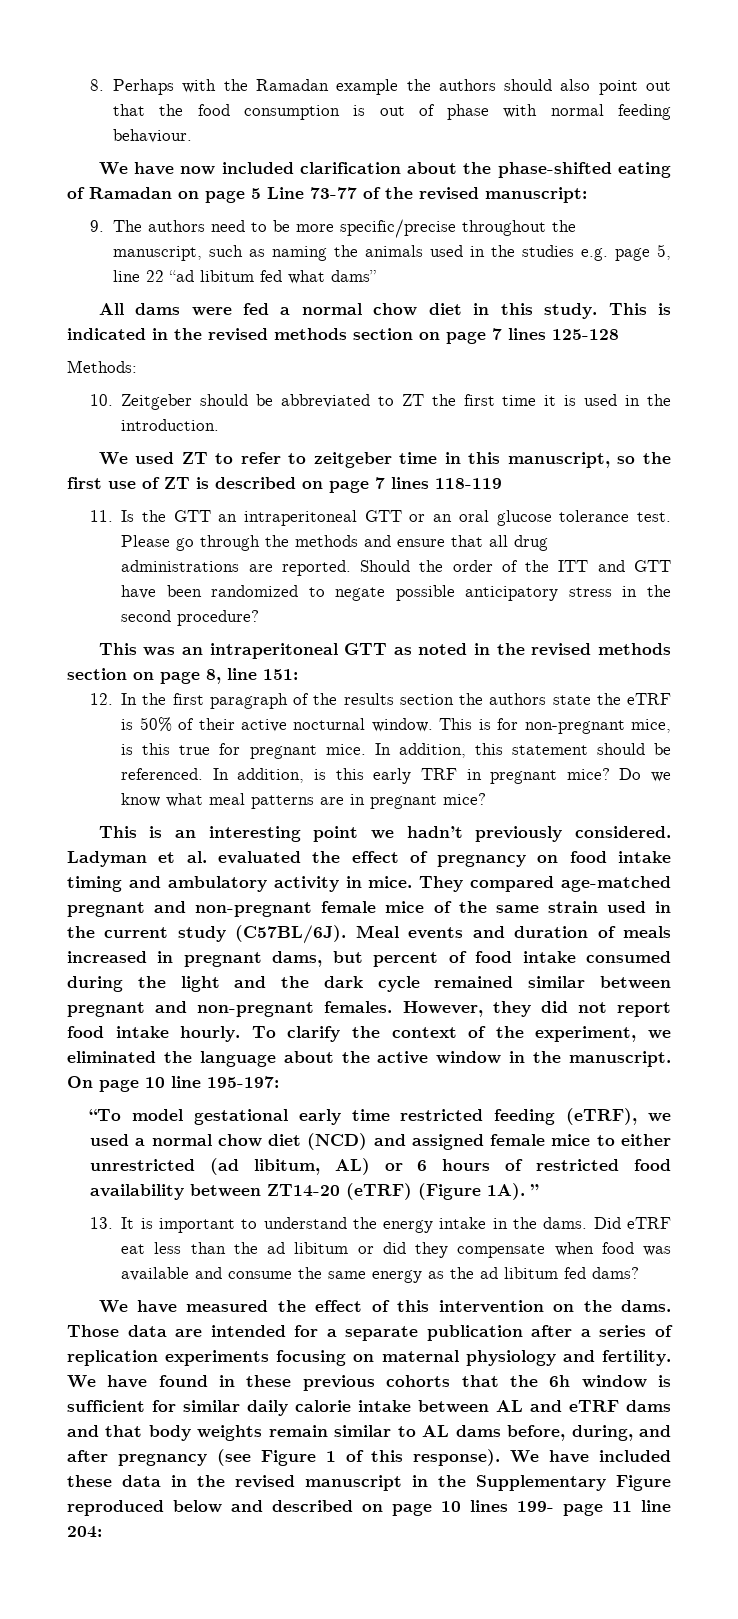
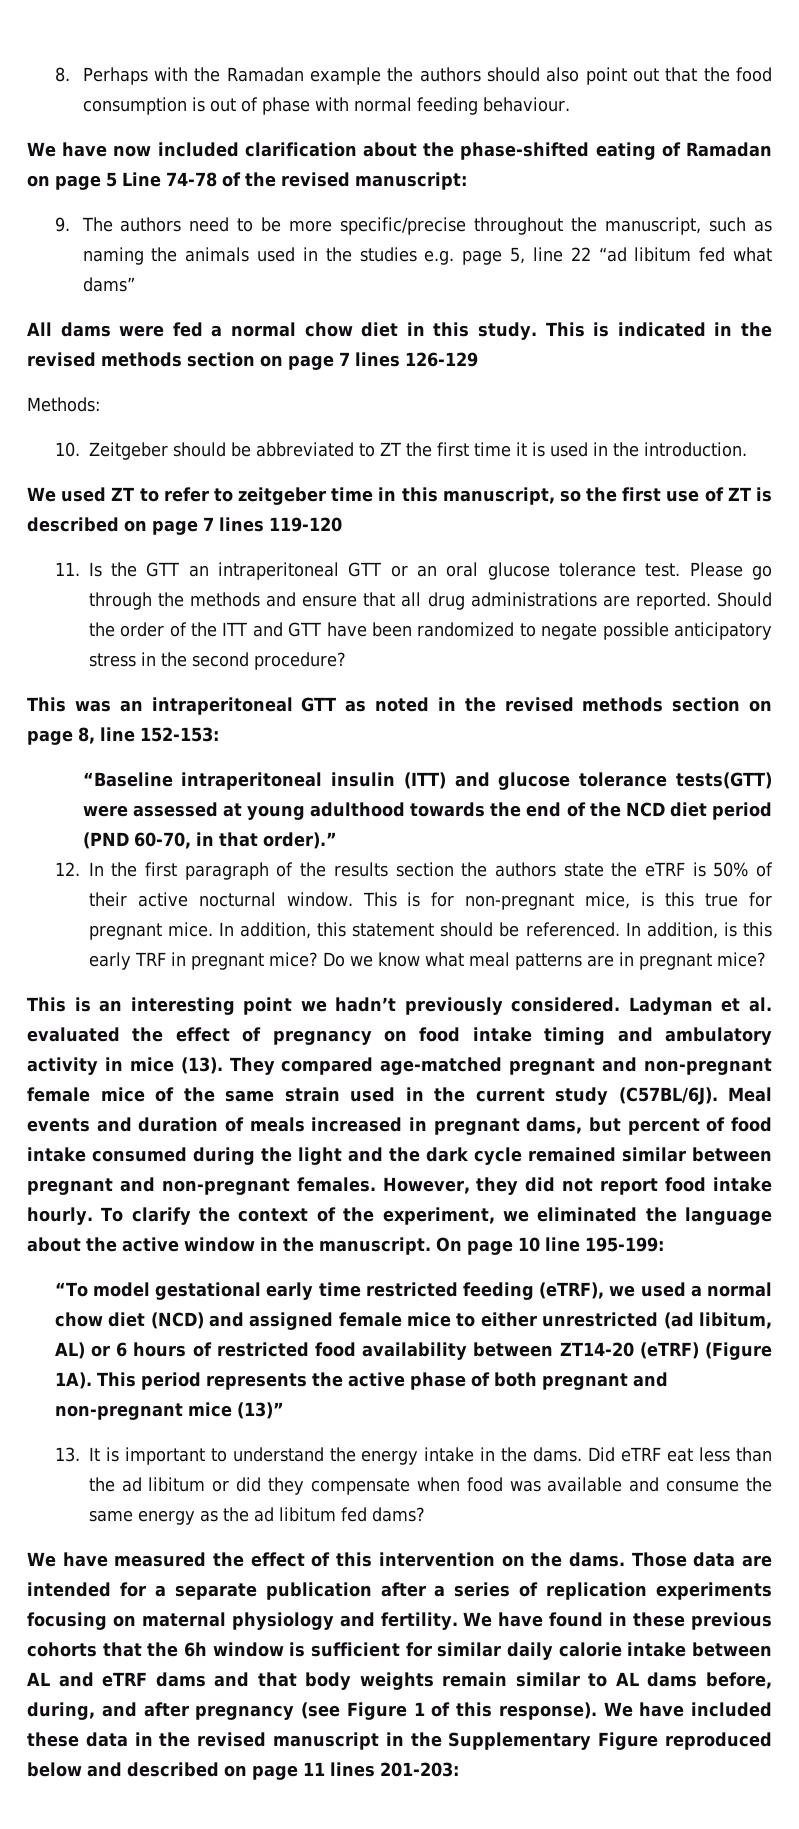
- We have now included clarification about the phase-shifted eating of Ramadan on page 5 Line 73-77 of the revised manuscript:
+ We have now included clarification about the phase-shifted eating of Ramadan on page 5 Line 74-78 of the revised manuscript:
- This is indicated in the revised methods section on page 7 lines 125-128
+ This is indicated in the revised methods section on page 7 lines 126-129
- We used ZT to refer to zeitgeber time in this manuscript, so the first use of ZT is described on page 7 lines 118-119
+ We used ZT to refer to zeitgeber time in this manuscript, so the first use of ZT is described on page 7 lines 119-120
- This was an intraperitoneal GTT as noted in the revised methods section on page 8, line 151:
+ This was an intraperitoneal GTT as noted in the revised methods section on page 8, line 152-153:
+ “Baseline intraperitoneal insulin (ITT) and glucose tolerance tests(GTT) were assessed at young adulthood towards the end of the NCD diet period (PND 60-70, in that order).”
- Ladyman et al. evaluated the effect of pregnancy on food intake timing and ambulatory activity in mice.
+ Ladyman et al. evaluated the effect of pregnancy on food intake timing and ambulatory activity in mice (13).
- On page 10 line 195-197:
+ On page 10 line 195-199:
- “To model gestational early time restricted feeding (eTRF), we used a normal chow diet (NCD) and assigned female mice to either unrestricted (ad libitum, AL) or 6 hours of restricted food availability between ZT14-20 (eTRF) (Figure 1A). ”
+ “To model gestational early time restricted feeding (eTRF), we used a normal chow diet (NCD) and assigned female mice to either unrestricted (ad libitum, AL) or 6 hours of restricted food availability between ZT14-20 (eTRF) (Figure 1A). This period represents the active phase of both pregnant and non-pregnant mice (13)”
- We have included these data in the revised manuscript in the Supplementary Figure reproduced below and described on page 10 lines 199- page 11 line 204:
+ We have included these data in the revised manuscript in the Supplementary Figure reproduced below and described on page 11 lines 201-203:

